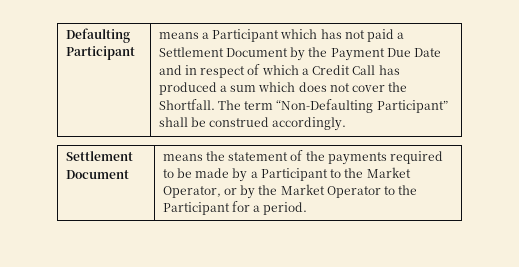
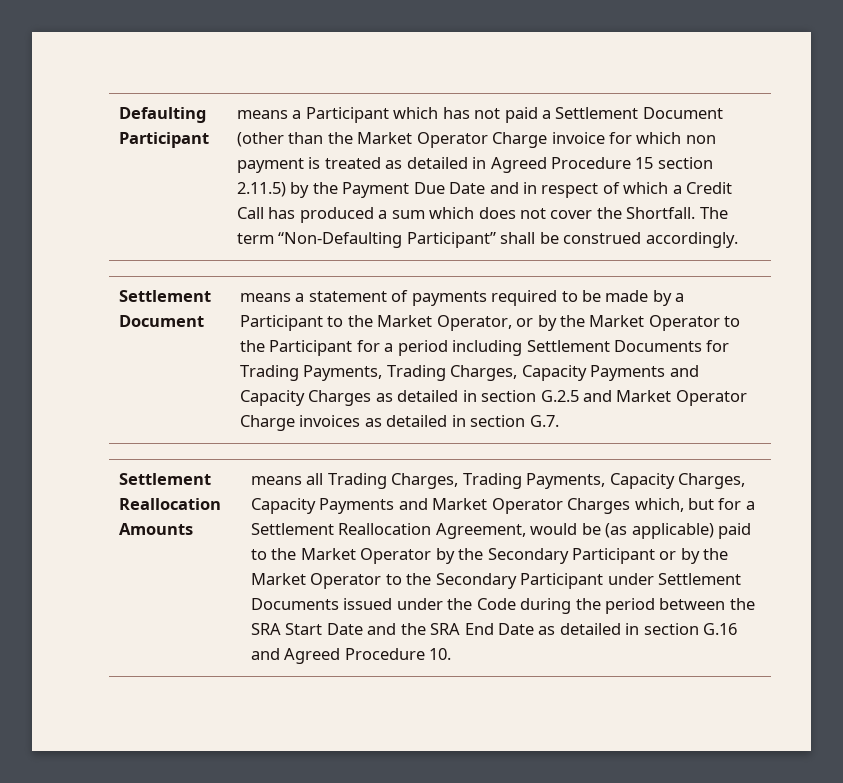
- means a Participant which has not paid a Settlement Document by the Payment Due Date and in respect of which a Credit Call has produced a sum which does not cover the Shortfall.
+ means a Participant which has not paid a Settlement Document (other than the Market Operator Charge invoice for which non payment is treated as detailed in Agreed Procedure 15 section 2.11.5) by the Payment Due Date and in respect of which a Credit Call has produced a sum which does not cover the Shortfall.
- means the statement of the payments required to be made by a Participant to the Market Operator, or by the Market Operator to the Participant for a period.
+ means a statement of payments required to be made by a Participant to the Market Operator, or by the Market Operator to the Participant for a period including Settlement Documents for Trading Payments, Trading Charges, Capacity Payments and Capacity Charges as detailed in section G.2.5 and Market Operator Charge invoices as detailed in section G.7.
+ Settlement Reallocation Amounts | means all Trading Charges, Trading Payments, Capacity Charges, Capacity Payments and Market Operator Charges which, but for a Settlement Reallocation Agreement, would be (as applicable) paid to the Market Operator by the Secondary Participant or by the Market Operator to the Secondary Participant under Settlement Documents issued under the Code during the period between the SRA Start Date and the SRA End Date as detailed in section G.16 and Agreed Procedure 10.

